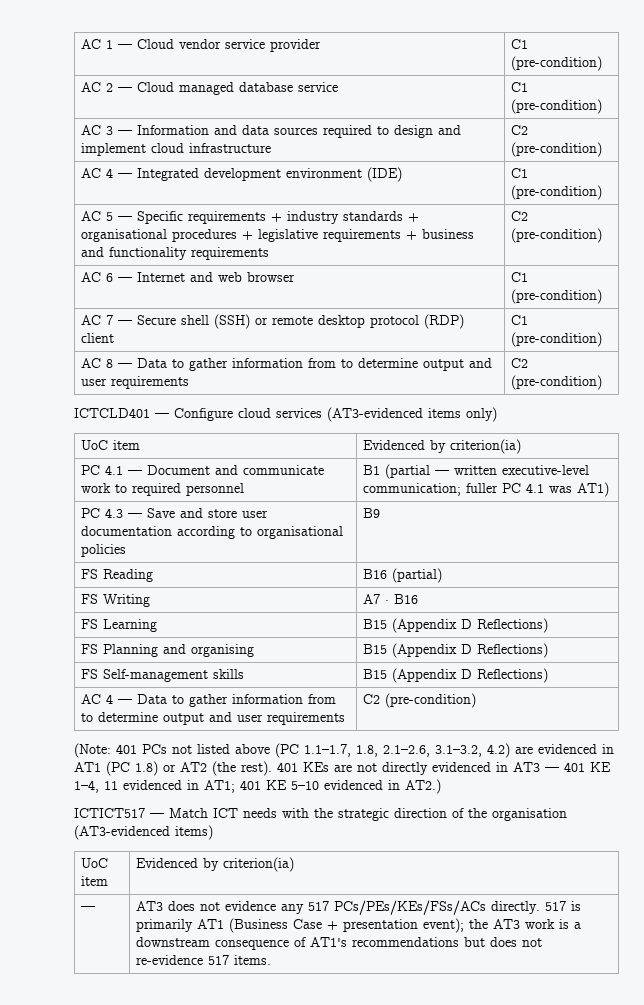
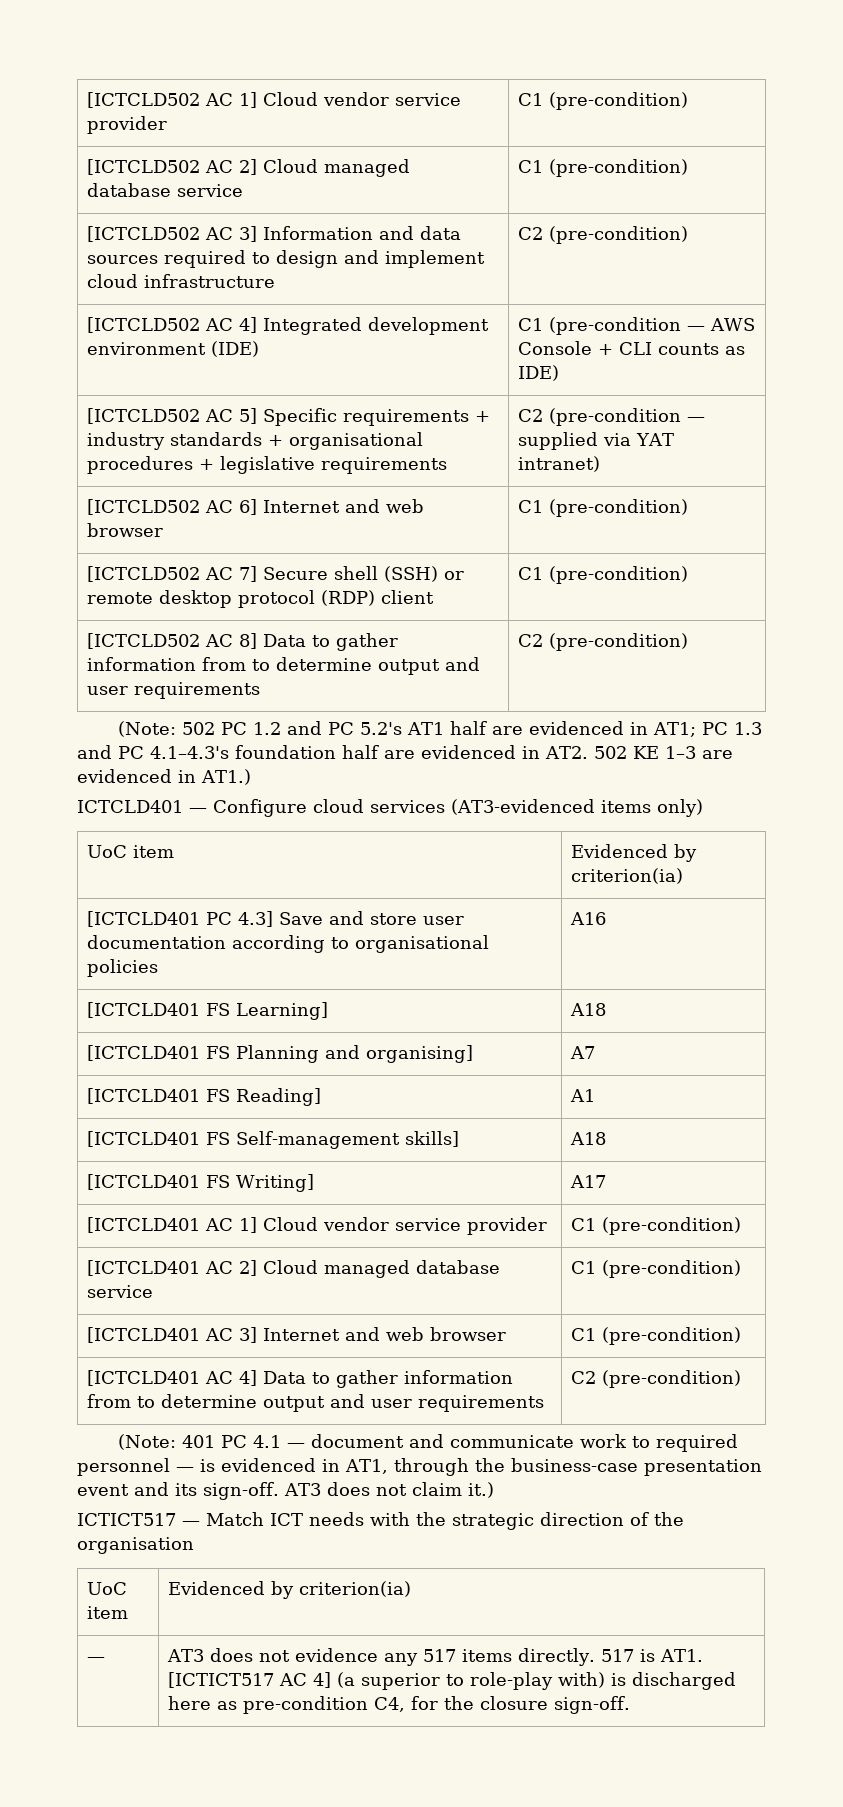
- AC 1 — Cloud vendor service provider | C1 (pre-condition)
- AC 2 — Cloud managed database service | C1 (pre-condition)
- AC 3 — Information and data sources required to design and implement cloud infrastructure | C2 (pre-condition)
+ [ICTCLD502 AC 1] Cloud vendor service provider | C1 (pre-condition)
+ [ICTCLD502 AC 2] Cloud managed database service | C1 (pre-condition)
+ [ICTCLD502 AC 3] Information and data sources required to design and implement cloud infrastructure | C2 (pre-condition)
- AC 4 — Integrated development environment (IDE) | C1 (pre-condition)
- AC 5 — Specific requirements + industry standards + organisational procedures + legislative requirements + business and functionality requirements | C2 (pre-condition)
- AC 6 — Internet and web browser | C1 (pre-condition)
- AC 7 — Secure shell (SSH) or remote desktop protocol (RDP) client | C1 (pre-condition)
+ [ICTCLD502 AC 4] Integrated development environment (IDE) | C1 (pre-condition — AWS Console + CLI counts as IDE)
+ [ICTCLD502 AC 5] Specific requirements + industry standards + organisational procedures + legislative requirements | C2 (pre-condition — supplied via YAT intranet)
+ [ICTCLD502 AC 6] Internet and web browser | C1 (pre-condition)
+ [ICTCLD502 AC 7] Secure shell (SSH) or remote desktop protocol (RDP) client | C1 (pre-condition)
- AC 8 — Data to gather information from to determine output and user requirements | C2 (pre-condition)
+ [ICTCLD502 AC 8] Data to gather information from to determine output and user requirements | C2 (pre-condition)
+ (Note: 502 PC 1.2 and PC 5.2's AT1 half are evidenced in AT1; PC 1.3 and PC 4.1–4.3's foundation half are evidenced in AT2. 502 KE 1–3 are evidenced in AT1.)
- PC 4.1 — Document and communicate work to required personnel | B1 (partial — written executive-level communication; fuller PC 4.1 was AT1)
- PC 4.3 — Save and store user documentation according to organisational policies | B9
- FS Reading | B16 (partial)
- FS Writing | A7 · B16
- FS Learning | B15 (Appendix D Reflections)
- FS Planning and organising | B15 (Appendix D Reflections)
- FS Self-management skills | B15 (Appendix D Reflections)
- AC 4 — Data to gather information from to determine output and user requirements | C2 (pre-condition)
+ [ICTCLD401 PC 4.3] Save and store user documentation according to organisational policies | A16
+ [ICTCLD401 FS Learning] | A18
+ [ICTCLD401 FS Planning and organising] | A7
+ [ICTCLD401 FS Reading] | A1
+ [ICTCLD401 FS Self-management skills] | A18
+ [ICTCLD401 FS Writing] | A17
+ [ICTCLD401 AC 1] Cloud vendor service provider | C1 (pre-condition)
+ [ICTCLD401 AC 2] Cloud managed database service | C1 (pre-condition)
+ [ICTCLD401 AC 3] Internet and web browser | C1 (pre-condition)
+ [ICTCLD401 AC 4] Data to gather information from to determine output and user requirements | C2 (pre-condition)
- (Note: 401 PCs not listed above (PC 1.1–1.7, 1.8, 2.1–2.6, 3.1–3.2, 4.2) are evidenced in AT1 (PC 1.8) or AT2 (the rest). 401 KEs are not directly evidenced in AT3 — 401 KE 1–4, 11 evidenced in AT1; 401 KE 5–10 evidenced in AT2.)
+ (Note: 401 PC 4.1 — document and communicate work to required personnel — is evidenced in AT1, through the business-case presentation event and its sign-off. AT3 does not claim it.)
- ICTICT517 — Match ICT needs with the strategic direction of the organisation (AT3-evidenced items)
+ ICTICT517 — Match ICT needs with the strategic direction of the organisation
- — | AT3 does not evidence any 517 PCs/PEs/KEs/FSs/ACs directly. 517 is primarily AT1 (Business Case + presentation event); the AT3 work is a downstream consequence of AT1's recommendations but does not re-evidence 517 items.
+ — | AT3 does not evidence any 517 items directly. 517 is AT1. [ICTICT517 AC 4] (a superior to role-play with) is discharged here as pre-condition C4, for the closure sign-off.

